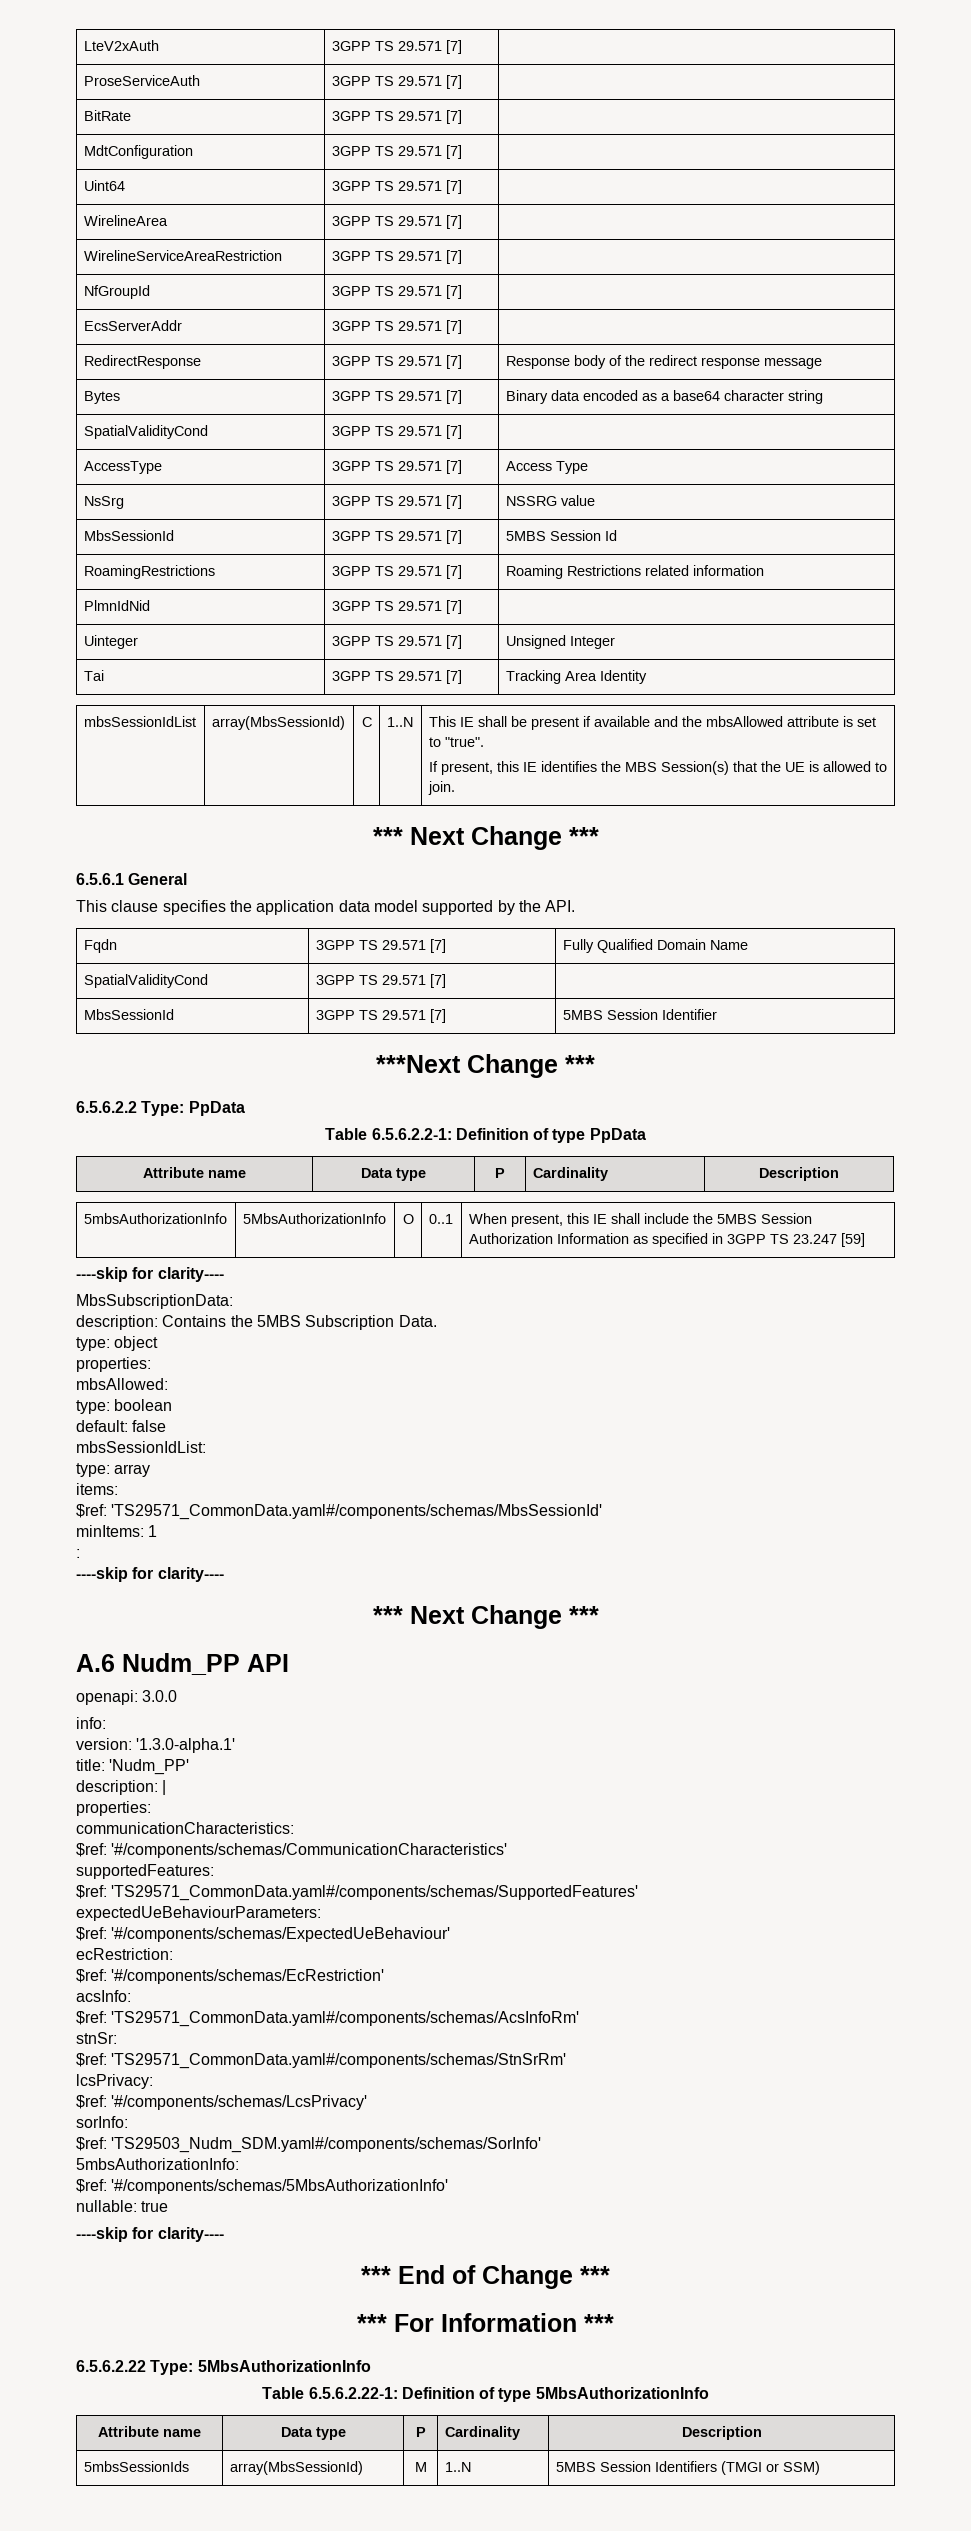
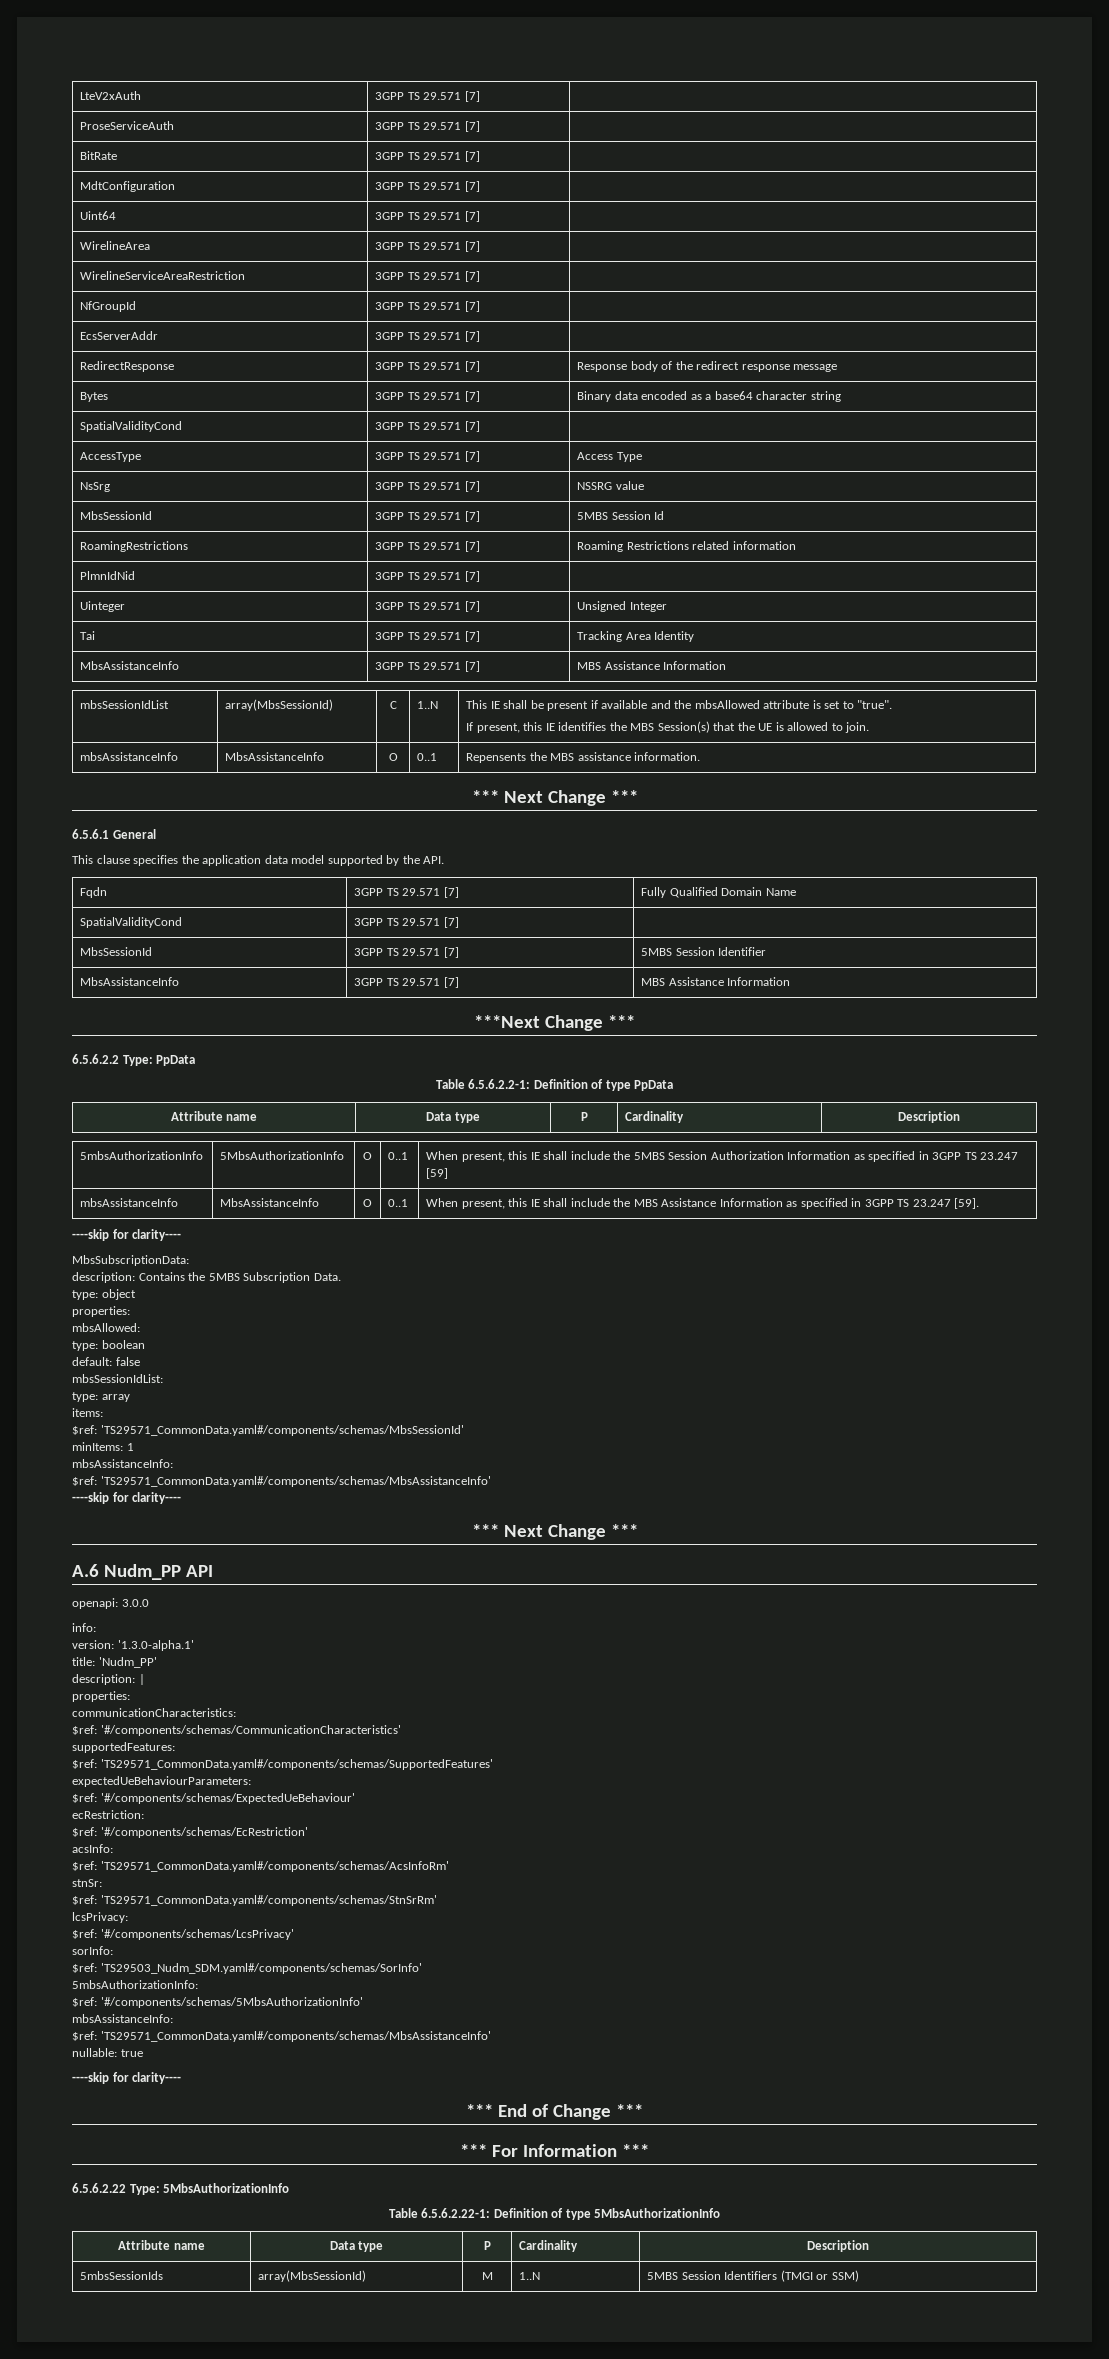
  Tai | 3GPP TS 29.571 [7] | Tracking Area Identity
+ MbsAssistanceInfo | 3GPP TS 29.571 [7] | MBS Assistance Information
+ mbsAssistanceInfo | MbsAssistanceInfo | O | 0..1 | Repensents the MBS assistance information.
  MbsSessionId | 3GPP TS 29.571 [7] | 5MBS Session Identifier
+ MbsAssistanceInfo | 3GPP TS 29.571 [7] | MBS Assistance Information
+ mbsAssistanceInfo | MbsAssistanceInfo | O | 0..1 | When present, this IE shall include the MBS Assistance Information as specified in 3GPP TS 23.247 [59].
  minItems: 1
- :
+ mbsAssistanceInfo:
+ $ref: 'TS29571_CommonData.yaml#/components/schemas/MbsAssistanceInfo'
  $ref: '#/components/schemas/5MbsAuthorizationInfo'
+ mbsAssistanceInfo:
+ $ref: 'TS29571_CommonData.yaml#/components/schemas/MbsAssistanceInfo'

